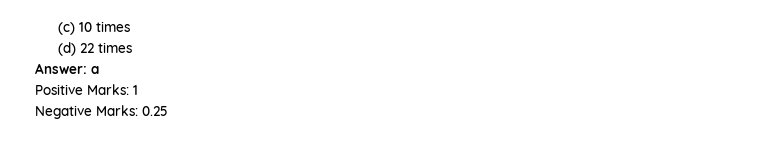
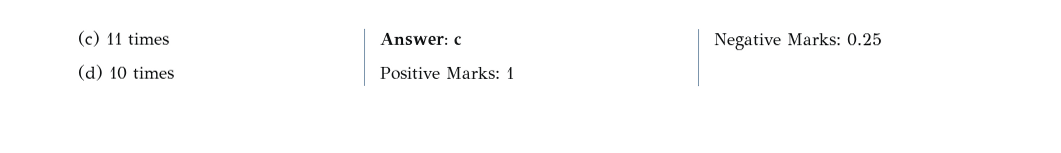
- (c) 10 times
+ (c) 11 times
+ (d) 10 times
- (d) 22 times
- Answer: a
+ Answer: c

